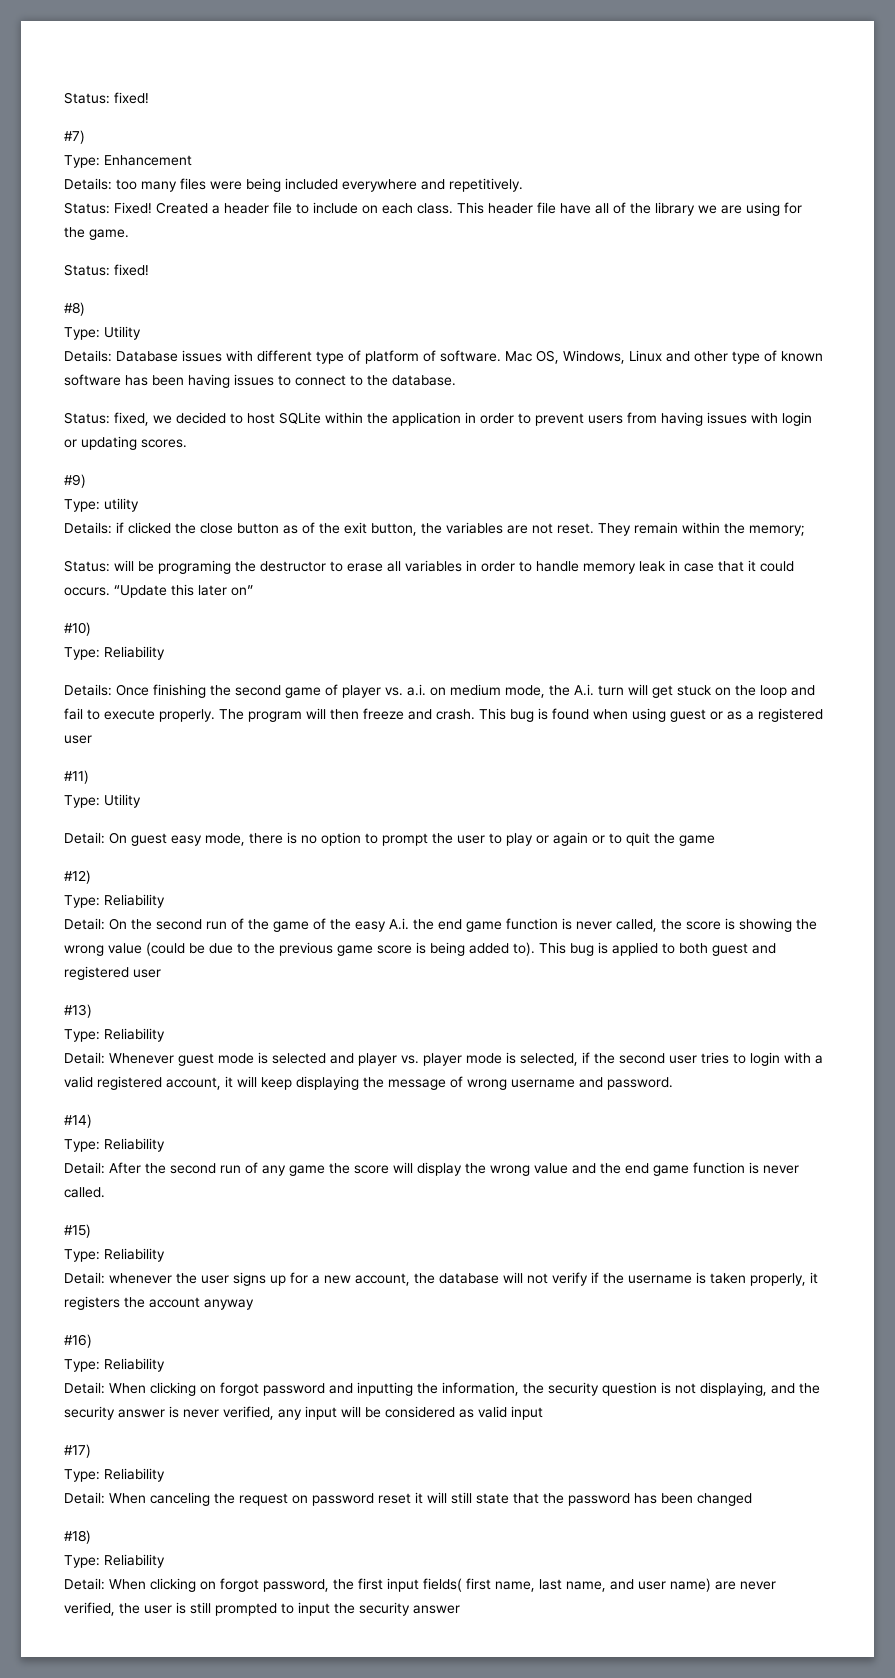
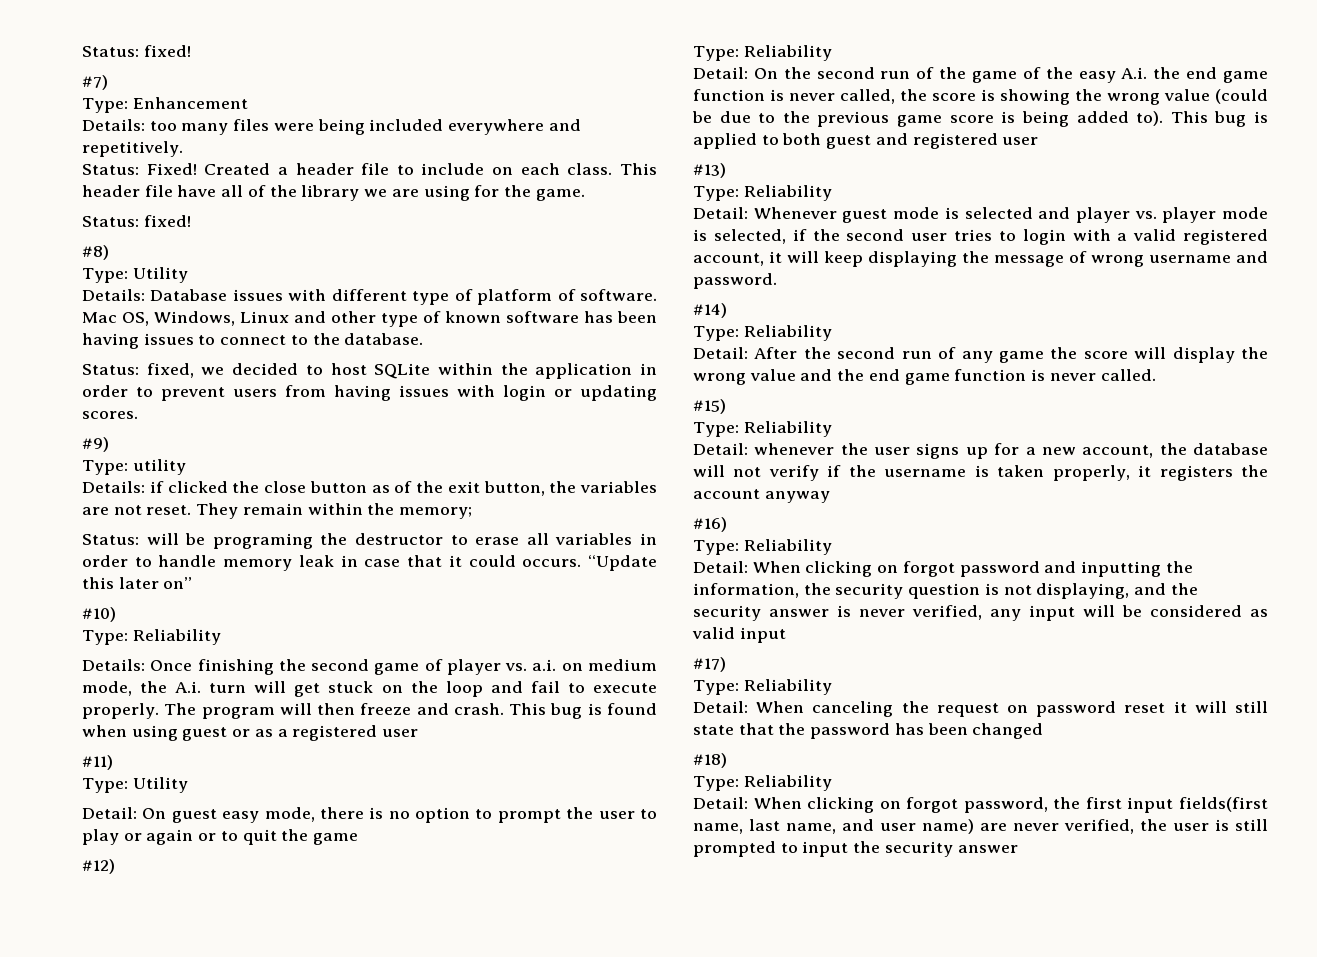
- Detail: When clicking on forgot password, the first input fields( first name, last name, and user name) are never verified, the user is still prompted to input the security answer
+ Detail: When clicking on forgot password, the first input fields(first name, last name, and user name) are never verified, the user is still prompted to input the security answer

